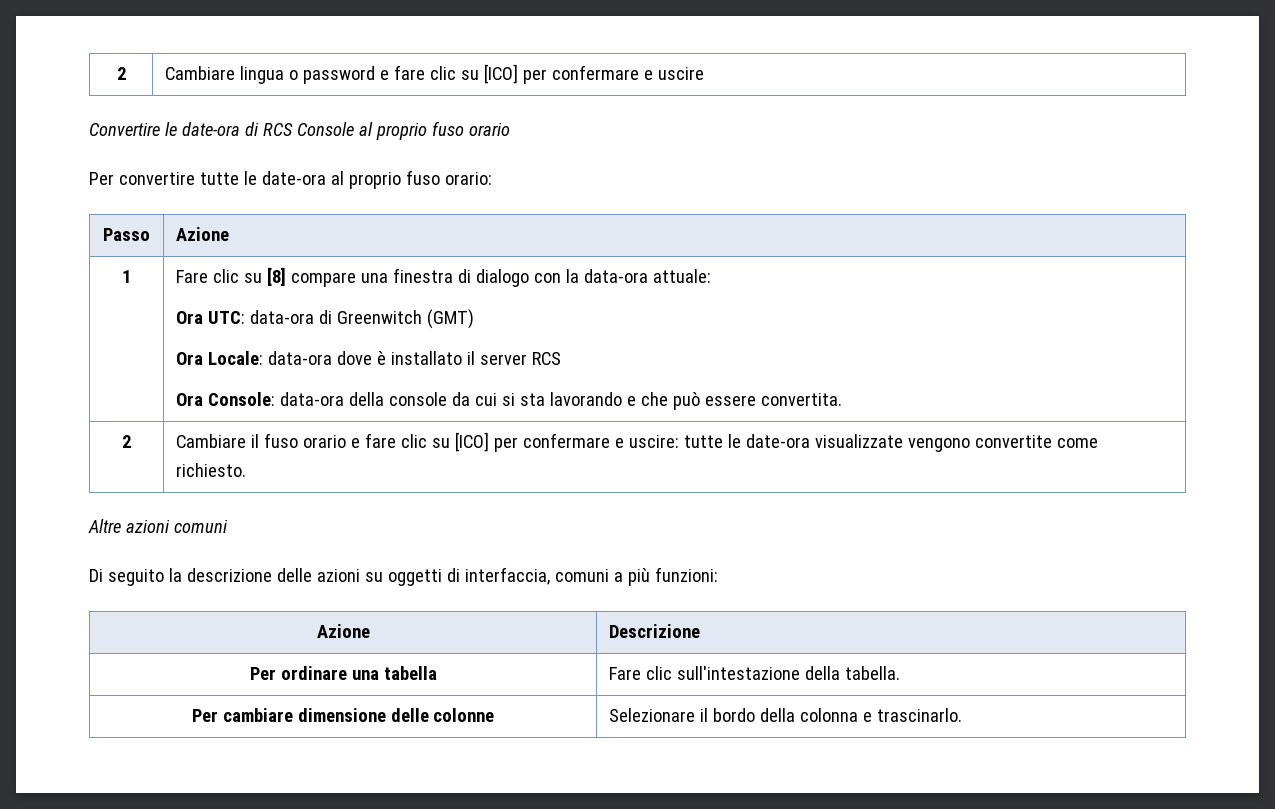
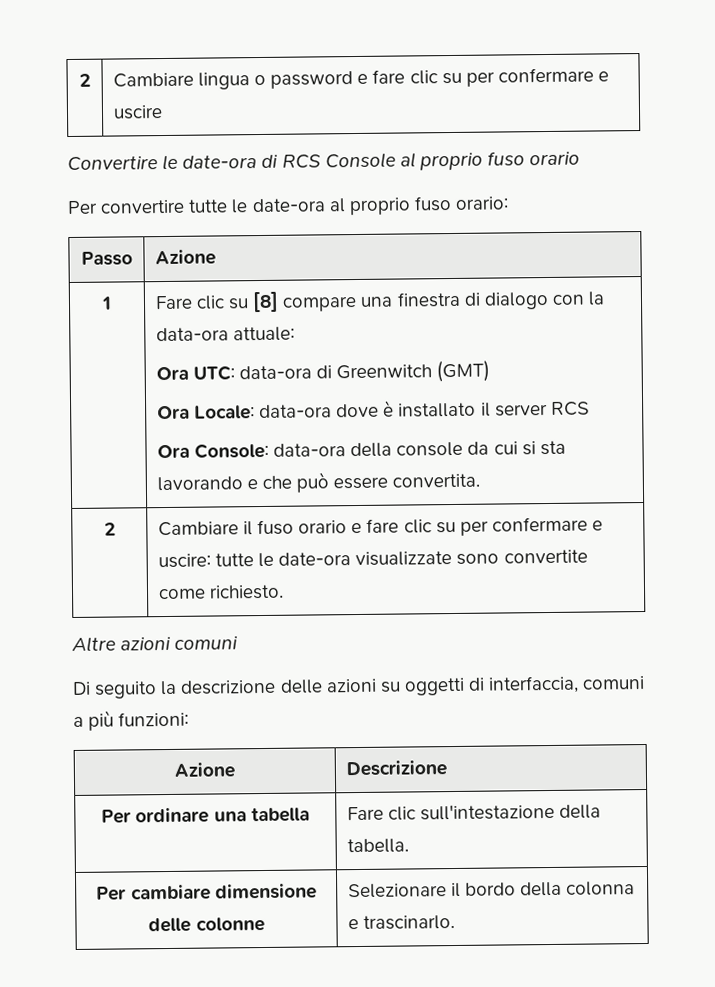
- 2 | Cambiare lingua o password e fare clic su [ICO] per confermare e uscire
+ 2 | Cambiare lingua o password e fare clic su per confermare e uscire
- 2 | Cambiare il fuso orario e fare clic su [ICO] per confermare e uscire: tutte le date-ora visualizzate vengono convertite come richiesto.
+ 2 | Cambiare il fuso orario e fare clic su per confermare e uscire: tutte le date-ora visualizzate sono convertite come richiesto.

